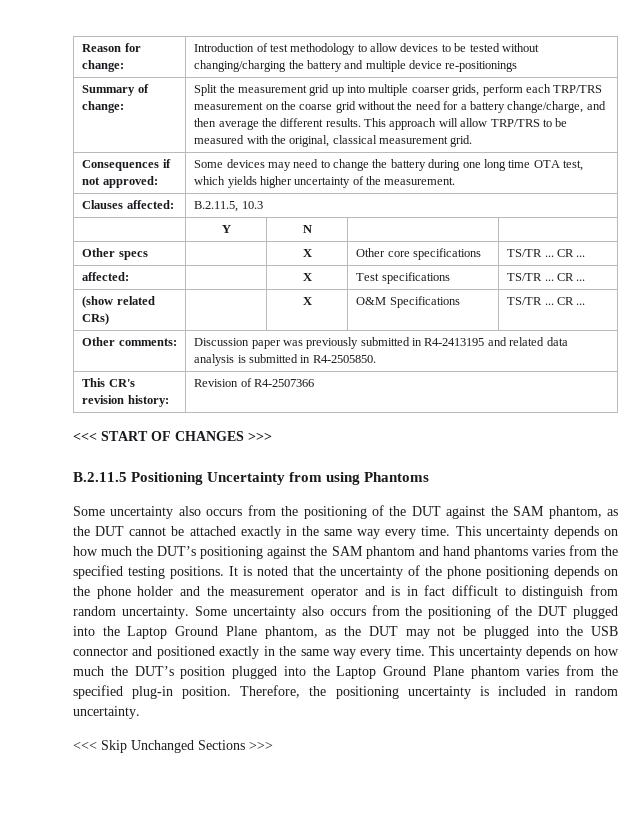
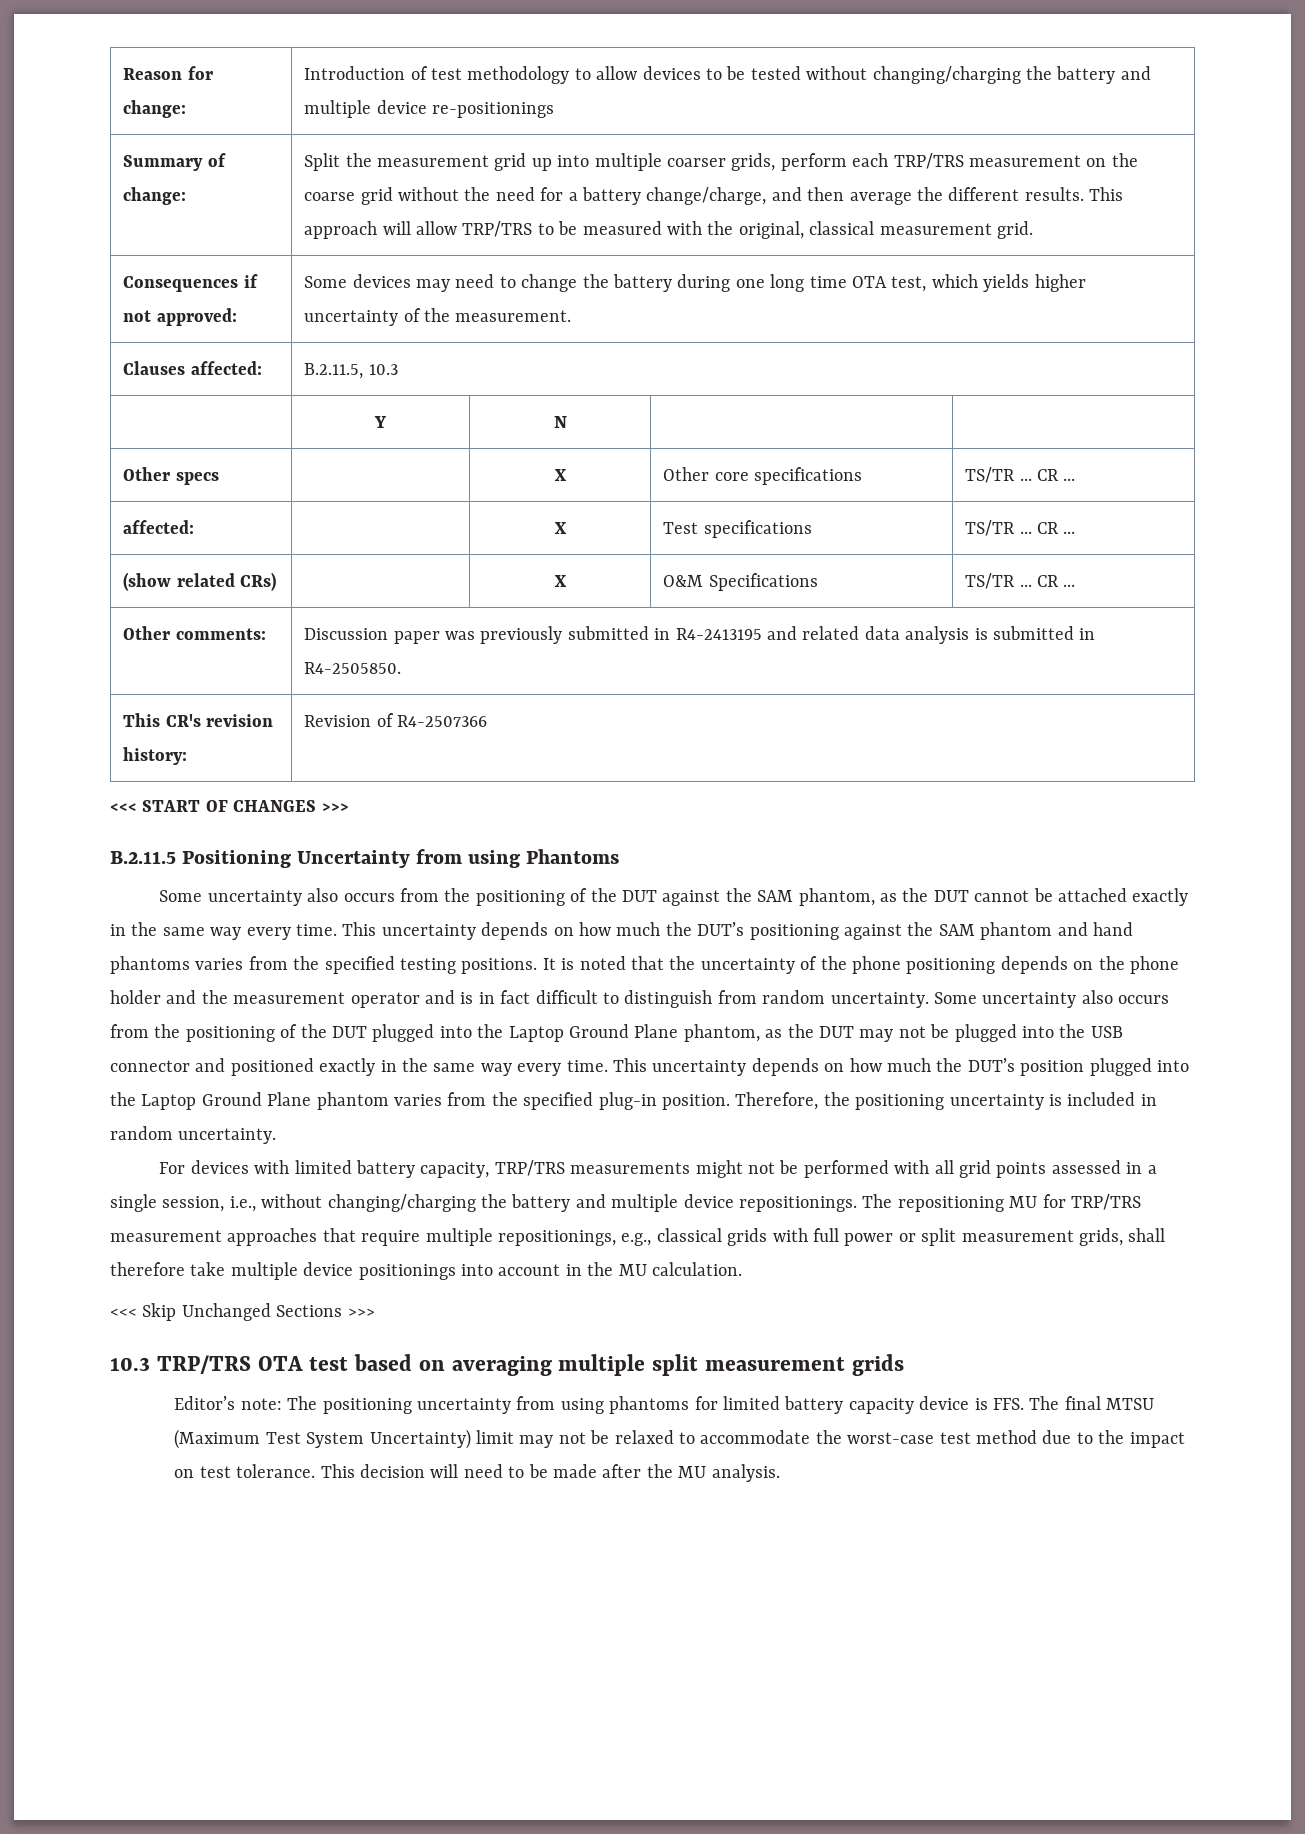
+ For devices with limited battery capacity, TRP/TRS measurements might not be performed with all grid points assessed in a single session, i.e., without changing/charging the battery and multiple device repositionings. The repositioning MU for TRP/TRS measurement approaches that require multiple repositionings, e.g., classical grids with full power or split measurement grids, shall therefore take multiple device positionings into account in the MU calculation.
+ 10.3 TRP/TRS OTA test based on averaging multiple split measurement grids
+ Editor’s note: The positioning uncertainty from using phantoms for limited battery capacity device is FFS. The final MTSU (Maximum Test System Uncertainty) limit may not be relaxed to accommodate the worst-case test method due to the impact on test tolerance. This decision will need to be made after the MU analysis.

